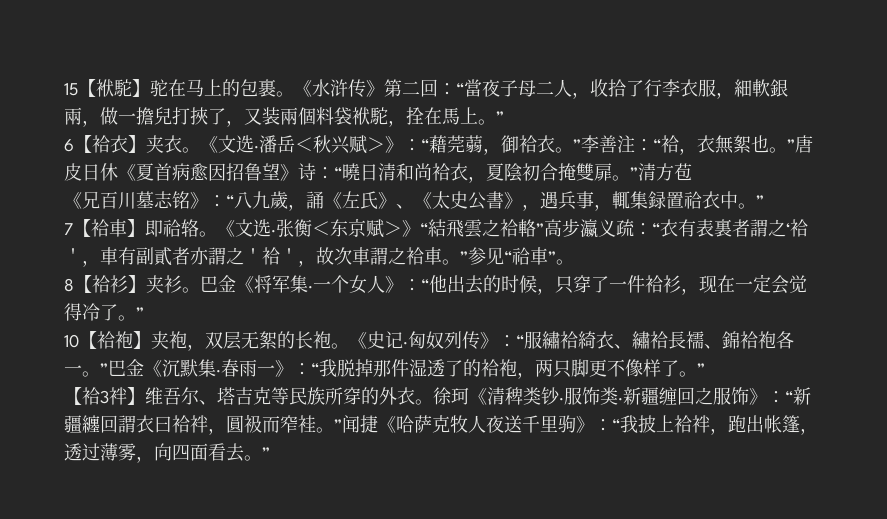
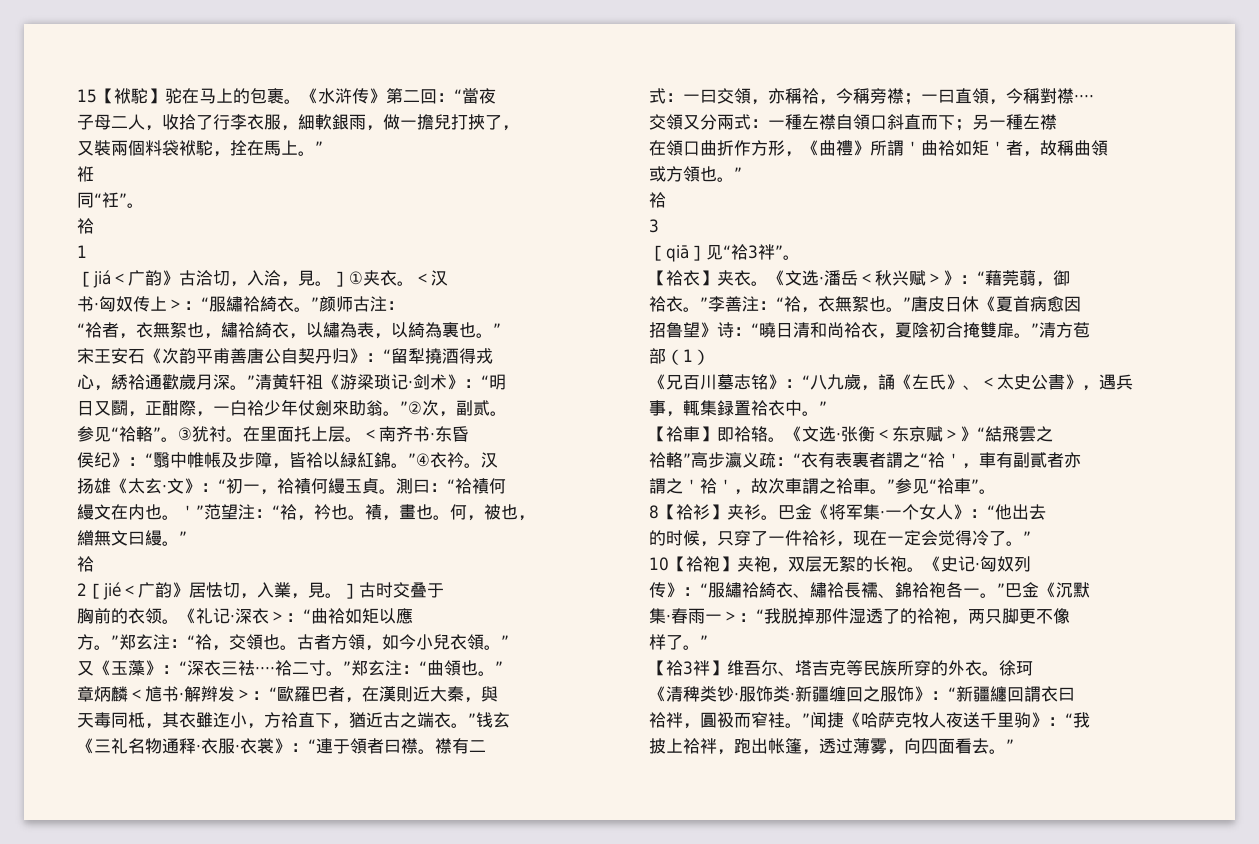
- 《水浒传》第二回：“當夜子母二人，收拾了行李衣服，細軟銀兩，做一擔兒打挾了，又装兩個料袋袱駝，拴在馬上。”
+ 《水浒传》第二回：“當夜
+ 子母二人，收拾了行李衣服，細軟銀雨，做一擔兒打挾了，
+ 又裝兩個料袋袱駝，拴在馬上。”
- 6【袷衣】夹衣。
+ 袵
+ 同“衽”。
+ 袷
+ 1
+ ［jiá＜广韵》古洽切，入洽，見。］①夹衣。＜汉
+ 书·匈奴传上＞：“服繡袷綺衣。”颜师古注：
+ “袷者，衣無絮也，繡袷綺衣，以繡為表，以綺為裏也。”
+ 宋王安石《次韵平甫善唐公自契丹归》：“留犁撓酒得戎
+ 心，綉袷通歡歲月深。”清黄轩祖《游梁琐记·剑术》：“明
+ 日又鬭，正酣際，一白袷少年仗劍來助翁。”②次，副贰。
+ 参见“袷輅”。③犹衬。在里面托上层。＜南齐书·东昏
+ 侯纪》：“翳中帷帳及步障，皆袷以緑紅錦。”④衣衿。汉
+ 扬雄《太玄·文》：“初一，袷襀何縵玉貞。測曰：“袷襀何
+ 縵文在内也。＇”范望注：“袷，衿也。襀，畫也。何，被也，
+ 繒無文曰縵。”
+ 袷
+ 2［jié＜广韵》居怯切，入業，見。］古时交叠于
+ 胸前的衣领。《礼记·深衣＞：“曲袷如矩以應
+ 方。”郑玄注：“袷，交領也。古者方領，如今小兒衣領。”
+ 又《玉藻》：“深衣三袪····袷二寸。”郑玄注：“曲領也。”
+ 章炳麟＜訄书·解辫发＞：“歐羅巴者，在漢則近大秦，與
+ 天毒同柢，其衣雖迮小，方袷直下，猶近古之端衣。”钱玄
+ 《三礼名物通释·衣服·衣裳》：“連于領者曰襟。襟有二
+ 式：一曰交領，亦稱袷，今稱旁襟；一曰直領，今稱對襟····
+ 交領又分兩式：一種左襟自領口斜直而下；另一種左襟
+ 在領口曲折作方形，《曲禮》所謂＇曲袷如矩＇者，故稱曲領
+ 或方領也。”
+ 袷
+ 3
+ ［qiā］见“袷3袢”。
+ 【袷衣】夹衣。
- 《文选·潘岳＜秋兴赋＞》：“藉莞蒻，御袷衣。”李善注：“袷，衣無絮也。”唐皮日休《夏首病愈因招鲁望》诗：“曉日清和尚袷衣，夏陰初合掩雙扉。”清方苞
+ 《文选·潘岳＜秋兴赋＞》：“藉莞蒻，御
+ 袷衣。”李善注：“袷，衣無絮也。”唐皮日休《夏首病愈因
+ 招鲁望》诗：“曉日清和尚袷衣，夏陰初合掩雙扉。”清方苞
+ 部（1）
- 《兄百川墓志铭》：“八九歲，誦《左氏》、《太史公書》，遇兵事，輒集録置祫衣中。”
+ 《兄百川墓志铭》：“八九歲，誦《左氏》、＜太史公書》，遇兵
+ 事，輒集録置袷衣中。”
- 7【袷車】即祫辂。
+ 【袷車】即袷辂。
- 《文选·张衡＜东京赋＞》“結飛雲之袷輅”高步瀛义疏：“衣有表裏者謂之‘袷＇，車有副貳者亦謂之＇袷＇，故次車謂之袷車。”参见“祫車”。
+ 《文选·张衡＜东京赋＞》“結飛雲之
+ 袷輅”高步瀛义疏：“衣有表裏者謂之“袷＇，車有副貳者亦
+ 謂之＇袷＇，故次車謂之袷車。”参见“袷車”。
- 巴金《将军集·一个女人》：“他出去的时候，只穿了一件袷衫，现在一定会觉得冷了。”
+ 巴金《将军集·一个女人》：“他出去
+ 的时候，只穿了一件袷衫，现在一定会觉得冷了。”
- 《史记·匈奴列传》：“服繡袷綺衣、繡袷長襦、錦袷袍各一。”巴金《沉默集·春雨一》：“我脱掉那件湿透了的袷袍，两只脚更不像样了。”
+ 《史记·匈奴列
+ 传》：“服繡袷綺衣、繡袷長襦、錦袷袍各一。”巴金《沉默
+ 集·春雨一＞：“我脱掉那件湿透了的袷袍，两只脚更不像
+ 样了。”
- 徐珂《清稗类钞·服饰类·新疆缠回之服饰》：“新疆纏回謂衣曰袷袢，圓衱而窄袿。”闻捷《哈萨克牧人夜送千里驹》：“我披上袷袢，跑出帐篷，透过薄雾，向四面看去。”
+ 徐珂
+ 《清稗类钞·服饰类·新疆缠回之服饰》：“新疆纏回謂衣曰
+ 袷袢，圓衱而窄袿。”闻捷《哈萨克牧人夜送千里驹》：“我
+ 披上袷袢，跑出帐篷，透过薄雾，向四面看去。”

